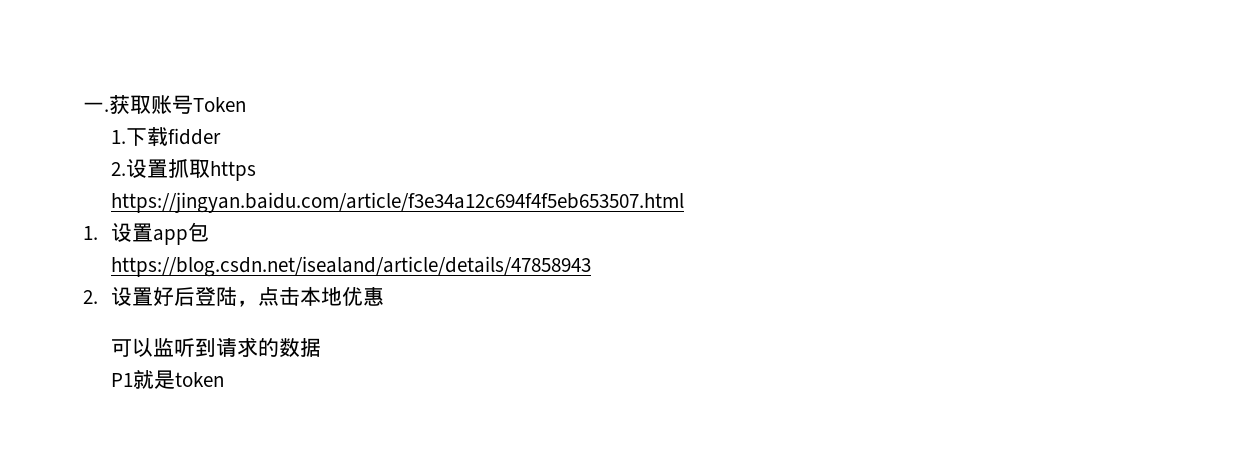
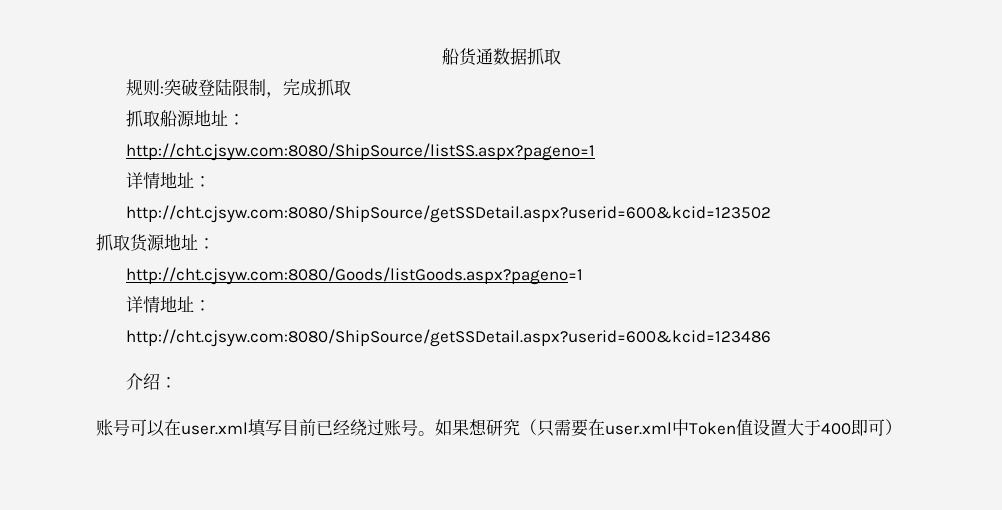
- 一.获取账号Token
- 1.下载fidder
- 2.设置抓取https
- https://jingyan.baidu.com/article/f3e34a12c694f4f5eb653507.html
- 1.设置app包
- https://blog.csdn.net/isealand/article/details/47858943
- 2.设置好后登陆，点击本地优惠
- 可以监听到请求的数据
- P1就是token
+ 船货通数据抓取
+ 规则:突破登陆限制，完成抓取
+ 抓取船源地址：
+ http://cht.cjsyw.com:8080/ShipSource/listSS.aspx?pageno=1
+ 详情地址：
+ http://cht.cjsyw.com:8080/ShipSource/getSSDetail.aspx?userid=600&kcid=123502
+ 抓取货源地址：
+ http://cht.cjsyw.com:8080/Goods/listGoods.aspx?pageno=1
+ 详情地址：
+ http://cht.cjsyw.com:8080/ShipSource/getSSDetail.aspx?userid=600&kcid=123486
+ 介绍：
+ 账号可以在user.xml填写目前已经绕过账号。如果想研究（只需要在user.xml中Token值设置大于400即可）

